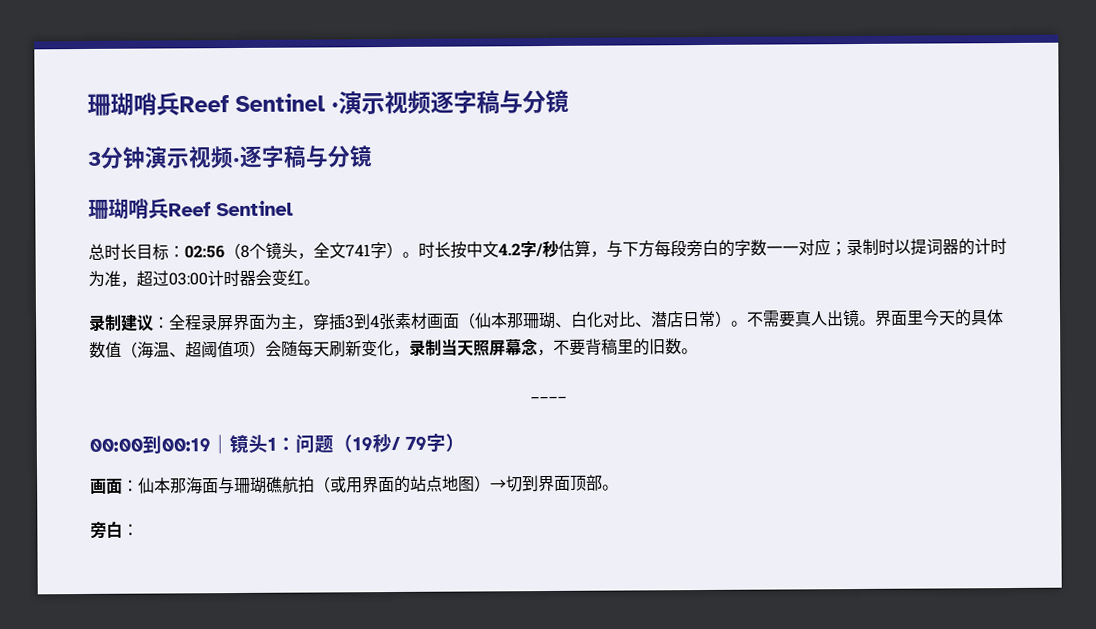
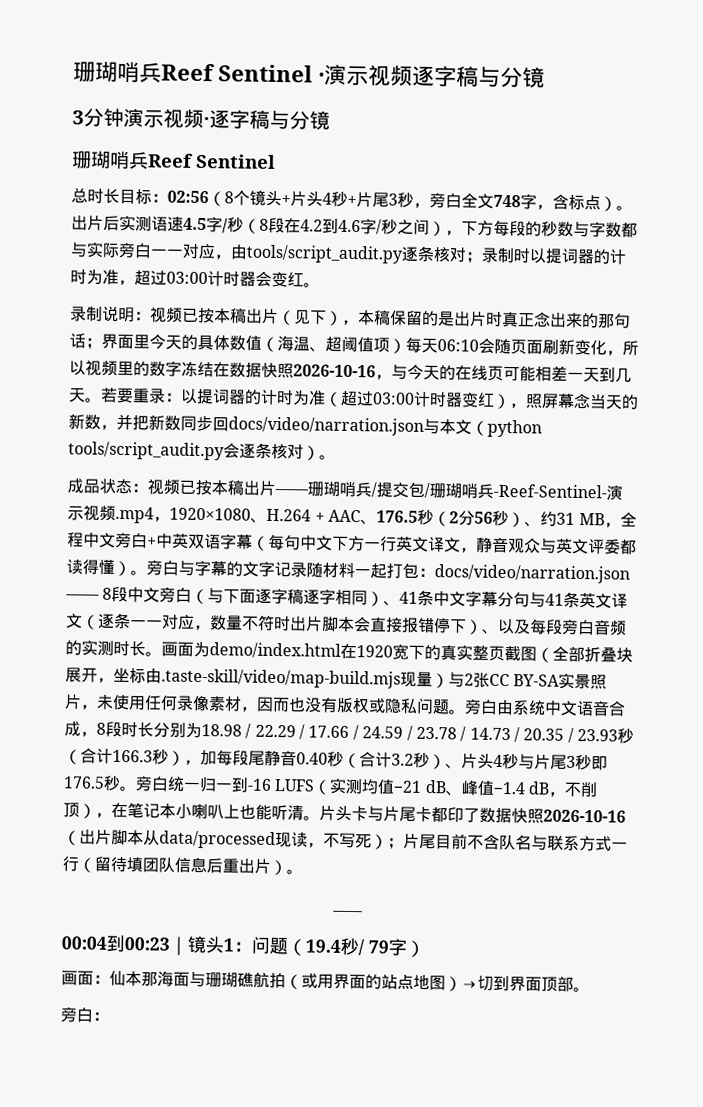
- 总时长目标：02:56（8个镜头，全文741字）。时长按中文4.2字/秒估算，与下方每段旁白的字数一一对应；录制时以提词器的计时为准，超过03:00计时器会变红。
+ 总时长目标：02:56（8个镜头+片头4秒+片尾3秒，旁白全文748字，含标点）。出片后实测语速4.5字/秒（8段在4.2到4.6字/秒之间），下方每段的秒数与字数都与实际旁白一一对应，由tools/script_audit.py逐条核对；录制时以提词器的计时为准，超过03:00计时器会变红。
- 录制建议：全程录屏界面为主，穿插3到4张素材画面（仙本那珊瑚、白化对比、潜店日常）。不需要真人出镜。界面里今天的具体数值（海温、超阈值项）会随每天刷新变化，录制当天照屏幕念，不要背稿里的旧数。
+ 录制说明：视频已按本稿出片（见下），本稿保留的是出片时真正念出来的那句话；界面里今天的具体数值（海温、超阈值项）每天06:10会随页面刷新变化，所以视频里的数字冻结在数据快照2026-10-16，与今天的在线页可能相差一天到几天。若要重录：以提词器的计时为准（超过03:00计时器变红），照屏幕念当天的新数，并把新数同步回docs/video/narration.json与本文（python tools/script_audit.py会逐条核对）。
+ 成品状态：视频已按本稿出片——珊瑚哨兵/提交包/珊瑚哨兵-Reef-Sentinel-演示视频.mp4，1920×1080、H.264 + AAC、176.5秒（2分56秒）、约31 MB，全程中文旁白+中英双语字幕（每句中文下方一行英文译文，静音观众与英文评委都读得懂）。旁白与字幕的文字记录随材料一起打包：docs/video/narration.json —— 8段中文旁白（与下面逐字稿逐字相同）、41条中文字幕分句与41条英文译文（逐条一一对应，数量不符时出片脚本会直接报错停下）、以及每段旁白音频的实测时长。画面为demo/index.html在1920宽下的真实整页截图（全部折叠块展开，坐标由.taste-skill/video/map-build.mjs现量）与2张CC BY-SA实景照片，未使用任何录像素材，因而也没有版权或隐私问题。旁白由系统中文语音合成，8段时长分别为18.98 / 22.29 / 17.66 / 24.59 / 23.78 / 14.73 / 20.35 / 23.93秒（合计166.3秒），加每段尾静音0.40秒（合计3.2秒）、片头4秒与片尾3秒即176.5秒。旁白统一归一到‑16 LUFS（实测均值−21 dB、峰值−1.4 dB，不削顶），在笔记本小喇叭上也能听清。片头卡与片尾卡都印了数据快照2026-10-16（出片脚本从data/processed现读，不写死）；片尾目前不含队名与联系方式一行（留待填团队信息后重出片）。
- 00:00到00:19｜镜头1：问题（19秒/ 79字）
+ 00:04到00:23｜镜头1：问题（19.4秒/ 79字）

